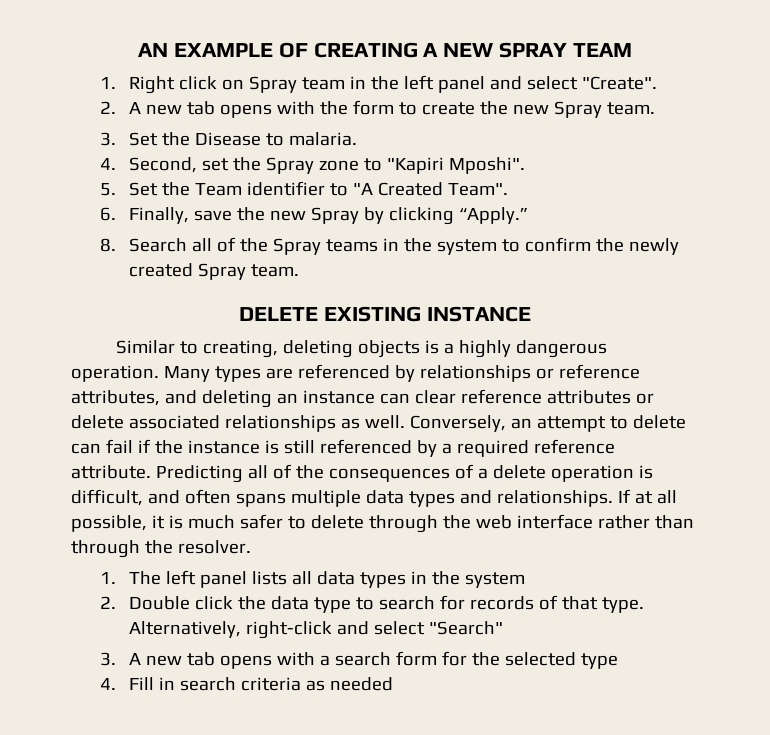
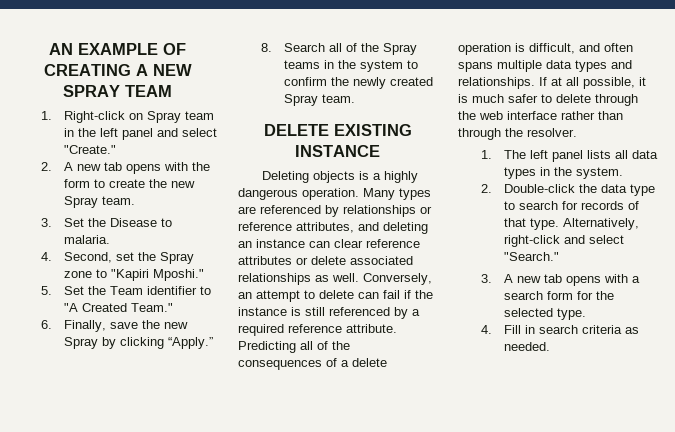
- 1. Right click on Spray team in the left panel and select "Create".
+ 1. Right-click on Spray team in the left panel and select "Create."
- 4. Second, set the Spray zone to "Kapiri Mposhi".
+ 4. Second, set the Spray zone to "Kapiri Mposhi."
- 5. Set the Team identifier to "A Created Team".
+ 5. Set the Team identifier to "A Created Team."
- Similar to creating, deleting objects is a highly dangerous operation.
+ Deleting objects is a highly dangerous operation.
- 1. The left panel lists all data types in the system
- 2. Double click the data type to search for records of that type.
+ 1. The left panel lists all data types in the system.
+ 2. Double-click the data type to search for records of that type.
- Alternatively, right-click and select "Search"
+ Alternatively, right-click and select "Search."
- 3. A new tab opens with a search form for the selected type
+ 3. A new tab opens with a search form for the selected type.
- 4. Fill in search criteria as needed
+ 4. Fill in search criteria as needed.

